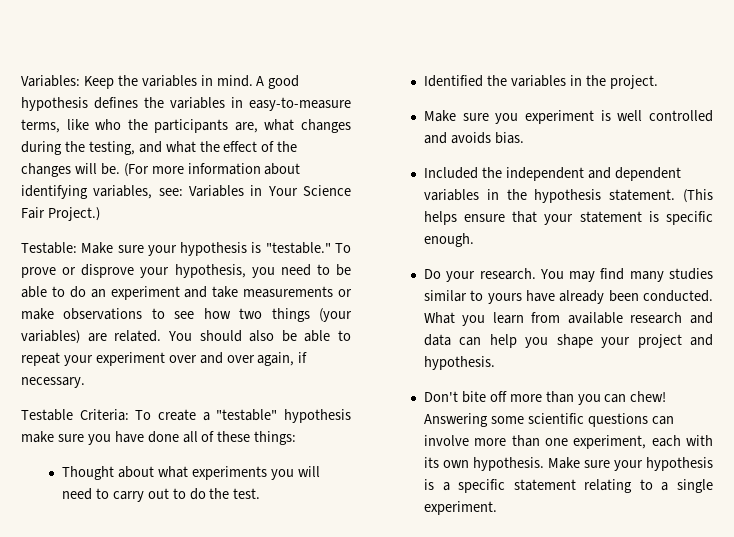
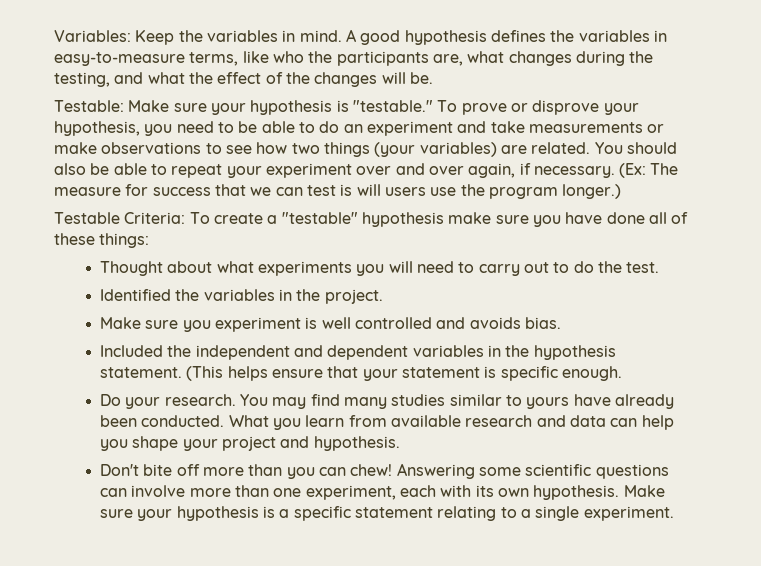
- (For more information about identifying variables, see: Variables in Your Science Fair Project.)
+ (Ex: The measure for success that we can test is will users use the program longer.)

